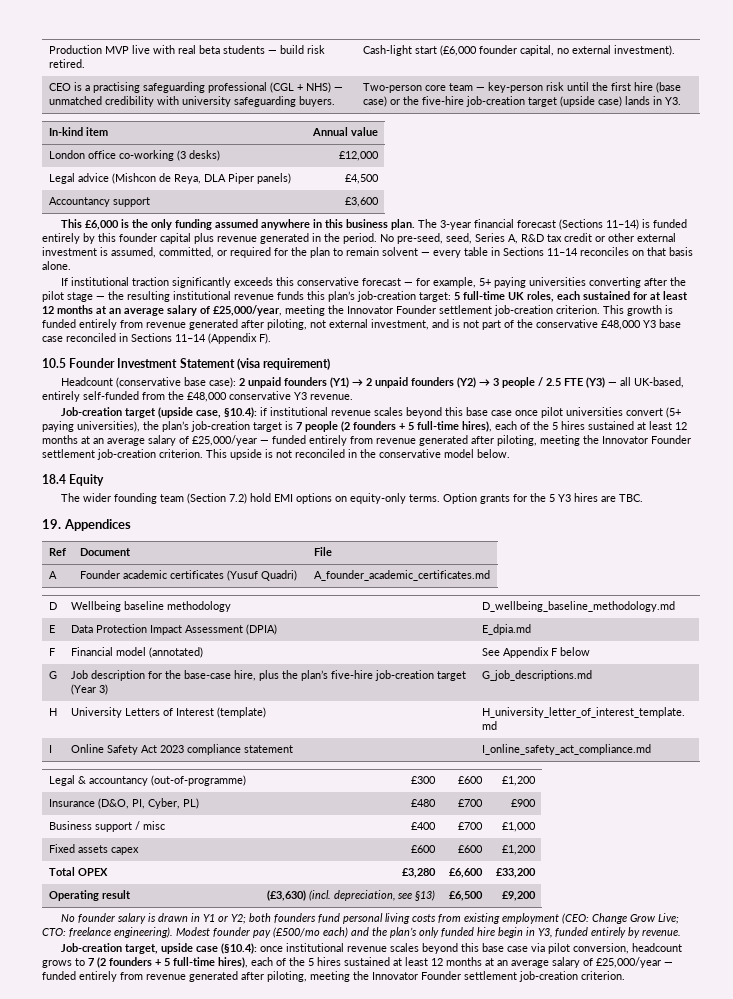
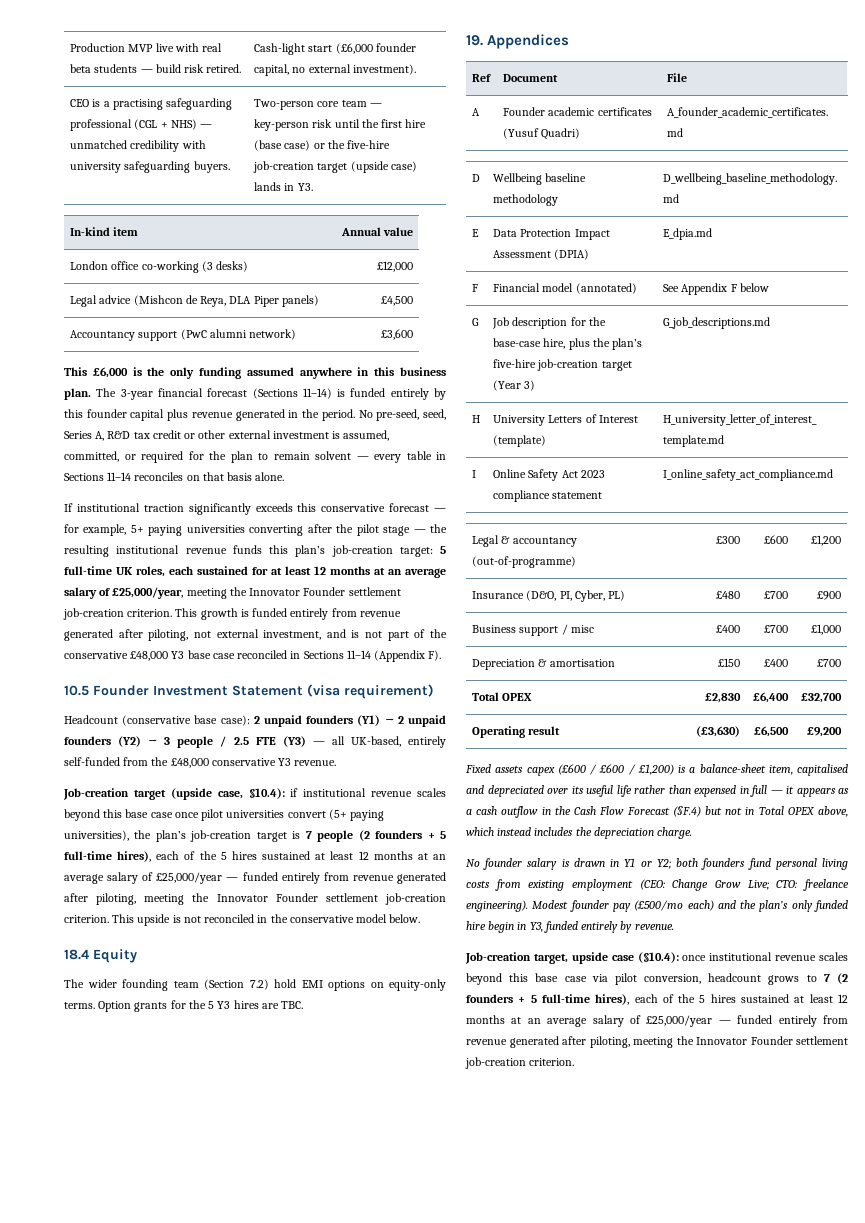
- Accountancy support | £3,600
+ Accountancy support (PwC alumni network) | £3,600
- Fixed assets capex | £600 | £600 | £1,200
+ Depreciation & amortisation | £150 | £400 | £700
- Total OPEX | £3,280 | £6,600 | £33,200
+ Total OPEX | £2,830 | £6,400 | £32,700
- Operating result | (£3,630) (incl. depreciation, see §13) | £6,500 | £9,200
+ Operating result | (£3,630) | £6,500 | £9,200
+ Fixed assets capex (£600 / £600 / £1,200) is a balance-sheet item, capitalised and depreciated over its useful life rather than expensed in full — it appears as a cash outflow in the Cash Flow Forecast (§F.4) but not in Total OPEX above, which instead includes the depreciation charge.

